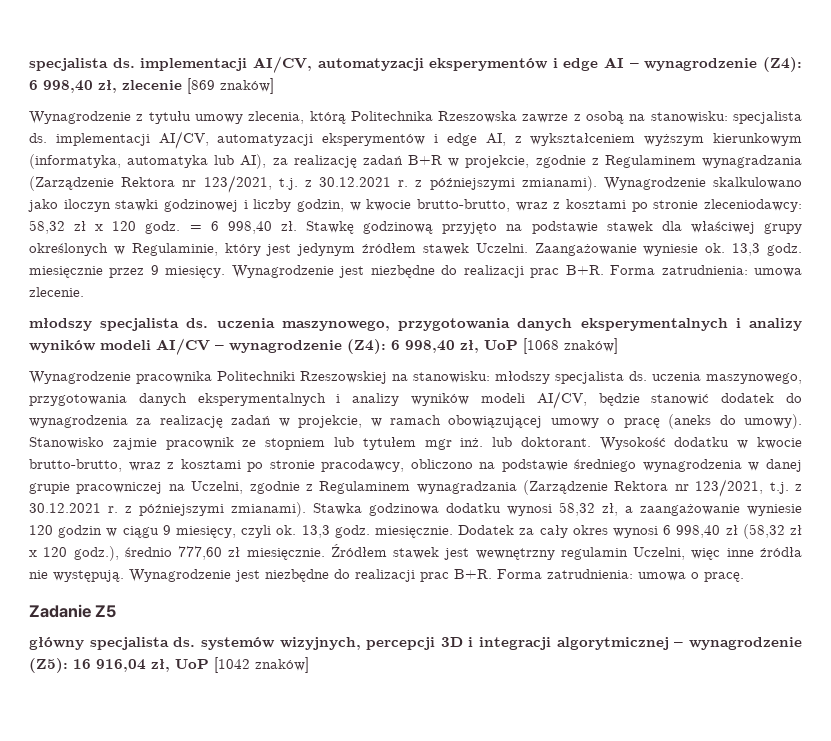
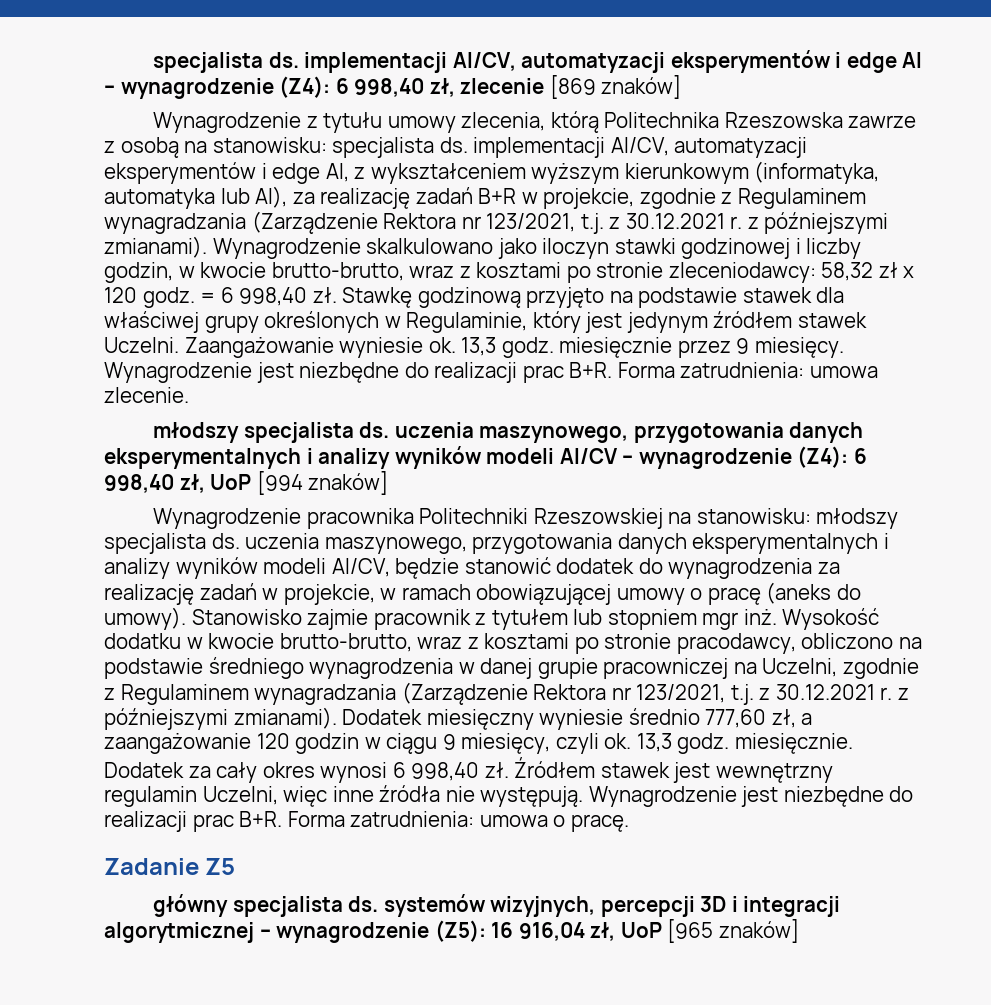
- młodszy specjalista ds. uczenia maszynowego, przygotowania danych eksperymentalnych i analizy wyników modeli AI/CV – wynagrodzenie (Z4): 6 998,40 zł, UoP [1068 znaków]
+ młodszy specjalista ds. uczenia maszynowego, przygotowania danych eksperymentalnych i analizy wyników modeli AI/CV – wynagrodzenie (Z4): 6 998,40 zł, UoP [994 znaków]
- Stanowisko zajmie pracownik ze stopniem lub tytułem mgr inż. lub doktorant.
+ Stanowisko zajmie pracownik z tytułem lub stopniem mgr inż.
- Stawka godzinowa dodatku wynosi 58,32 zł, a zaangażowanie wyniesie 120 godzin w ciągu 9 miesięcy, czyli ok.
+ Dodatek miesięczny wyniesie średnio 777,60 zł, a zaangażowanie 120 godzin w ciągu 9 miesięcy, czyli ok.
- Dodatek za cały okres wynosi 6 998,40 zł (58,32 zł x 120 godz.), średnio 777,60 zł miesięcznie.
+ Dodatek za cały okres wynosi 6 998,40 zł.
- główny specjalista ds. systemów wizyjnych, percepcji 3D i integracji algorytmicznej – wynagrodzenie (Z5): 16 916,04 zł, UoP [1042 znaków]
+ główny specjalista ds. systemów wizyjnych, percepcji 3D i integracji algorytmicznej – wynagrodzenie (Z5): 16 916,04 zł, UoP [965 znaków]

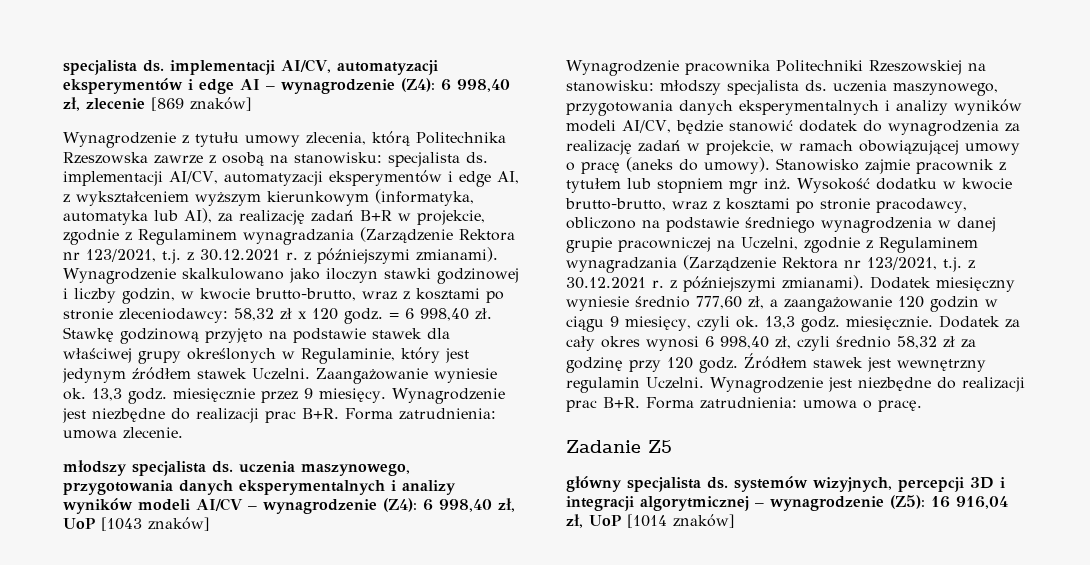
- młodszy specjalista ds. uczenia maszynowego, przygotowania danych eksperymentalnych i analizy wyników modeli AI/CV – wynagrodzenie (Z4): 6 998,40 zł, UoP [994 znaków]
+ młodszy specjalista ds. uczenia maszynowego, przygotowania danych eksperymentalnych i analizy wyników modeli AI/CV – wynagrodzenie (Z4): 6 998,40 zł, UoP [1043 znaków]
- Dodatek za cały okres wynosi 6 998,40 zł.
+ Dodatek za cały okres wynosi 6 998,40 zł, czyli średnio 58,32 zł za godzinę przy 120 godz.
- Źródłem stawek jest wewnętrzny regulamin Uczelni, więc inne źródła nie występują.
+ Źródłem stawek jest wewnętrzny regulamin Uczelni.
- główny specjalista ds. systemów wizyjnych, percepcji 3D i integracji algorytmicznej – wynagrodzenie (Z5): 16 916,04 zł, UoP [965 znaków]
+ główny specjalista ds. systemów wizyjnych, percepcji 3D i integracji algorytmicznej – wynagrodzenie (Z5): 16 916,04 zł, UoP [1014 znaków]

